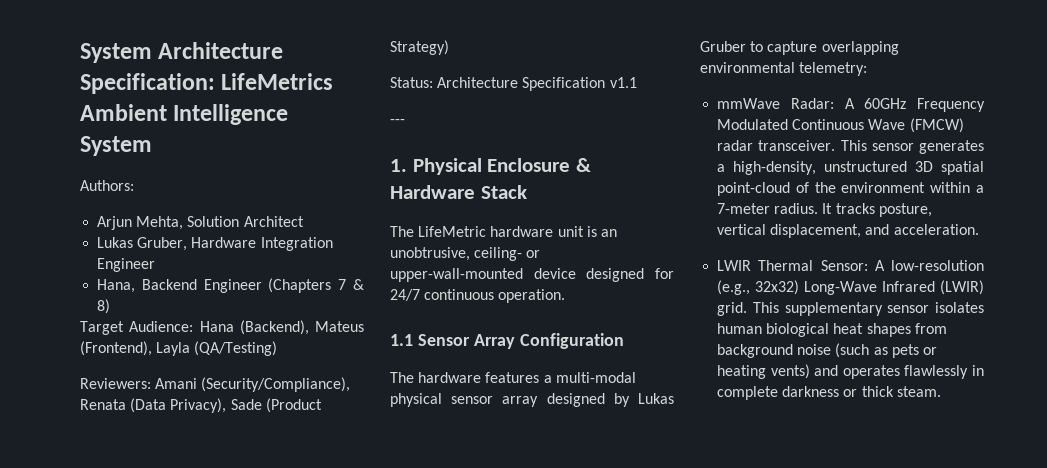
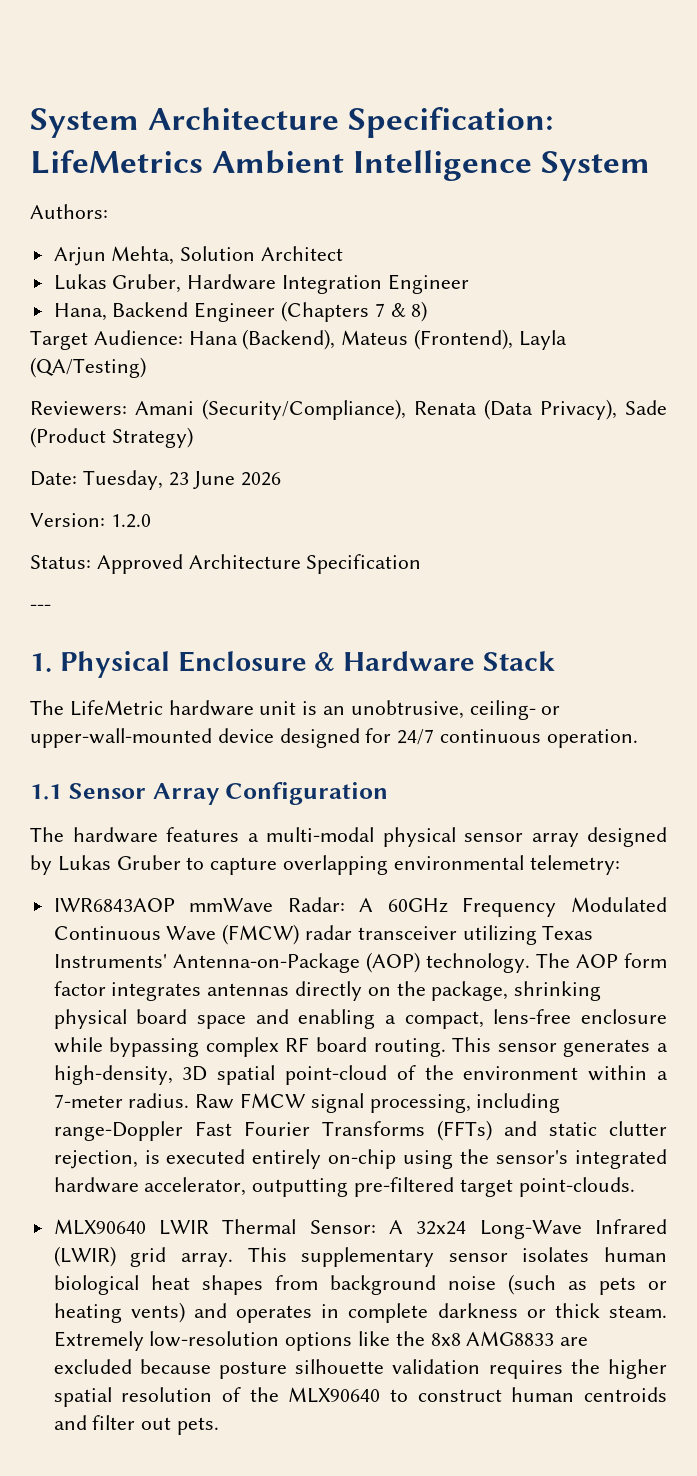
+ Date: Tuesday, 23 June 2026
+ Version: 1.2.0
- Status: Architecture Specification v1.1
+ Status: Approved Architecture Specification
- mmWave Radar: A 60GHz Frequency Modulated Continuous Wave (FMCW) radar transceiver.
+ IWR6843AOP mmWave Radar: A 60GHz Frequency Modulated Continuous Wave (FMCW) radar transceiver utilizing Texas Instruments' Antenna-on-Package (AOP) technology. The AOP form factor integrates antennas directly on the package, shrinking physical board space and enabling a compact, lens-free enclosure while bypassing complex RF board routing.
- This sensor generates a high-density, unstructured 3D spatial point-cloud of the environment within a 7-meter radius.
+ This sensor generates a high-density, 3D spatial point-cloud of the environment within a 7-meter radius.
- It tracks posture, vertical displacement, and acceleration.
- LWIR Thermal Sensor: A low-resolution (e.g., 32x32) Long-Wave Infrared (LWIR) grid.
+ Raw FMCW signal processing, including range-Doppler Fast Fourier Transforms (FFTs) and static clutter rejection, is executed entirely on-chip using the sensor's integrated hardware accelerator, outputting pre-filtered target point-clouds.
+ MLX90640 LWIR Thermal Sensor: A 32x24 Long-Wave Infrared (LWIR) grid array.
- This supplementary sensor isolates human biological heat shapes from background noise (such as pets or heating vents) and operates flawlessly in complete darkness or thick steam.
+ This supplementary sensor isolates human biological heat shapes from background noise (such as pets or heating vents) and operates in complete darkness or thick steam.
+ Extremely low-resolution options like the 8x8 AMG8833 are excluded because posture silhouette validation requires the higher spatial resolution of the MLX90640 to construct human centroids and filter out pets.

